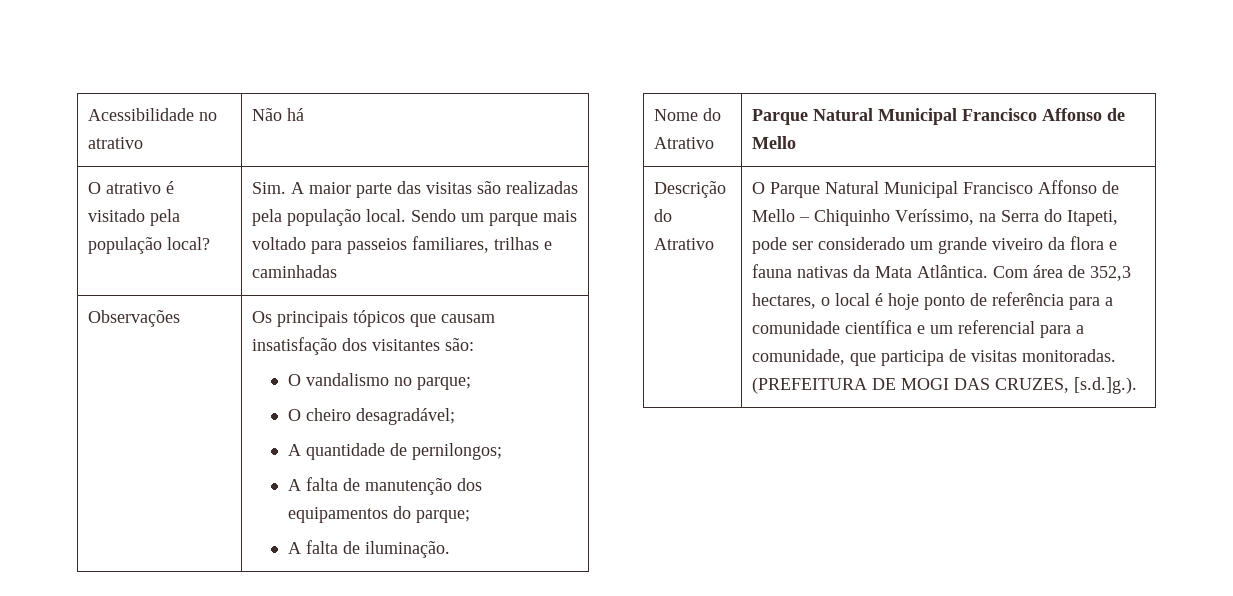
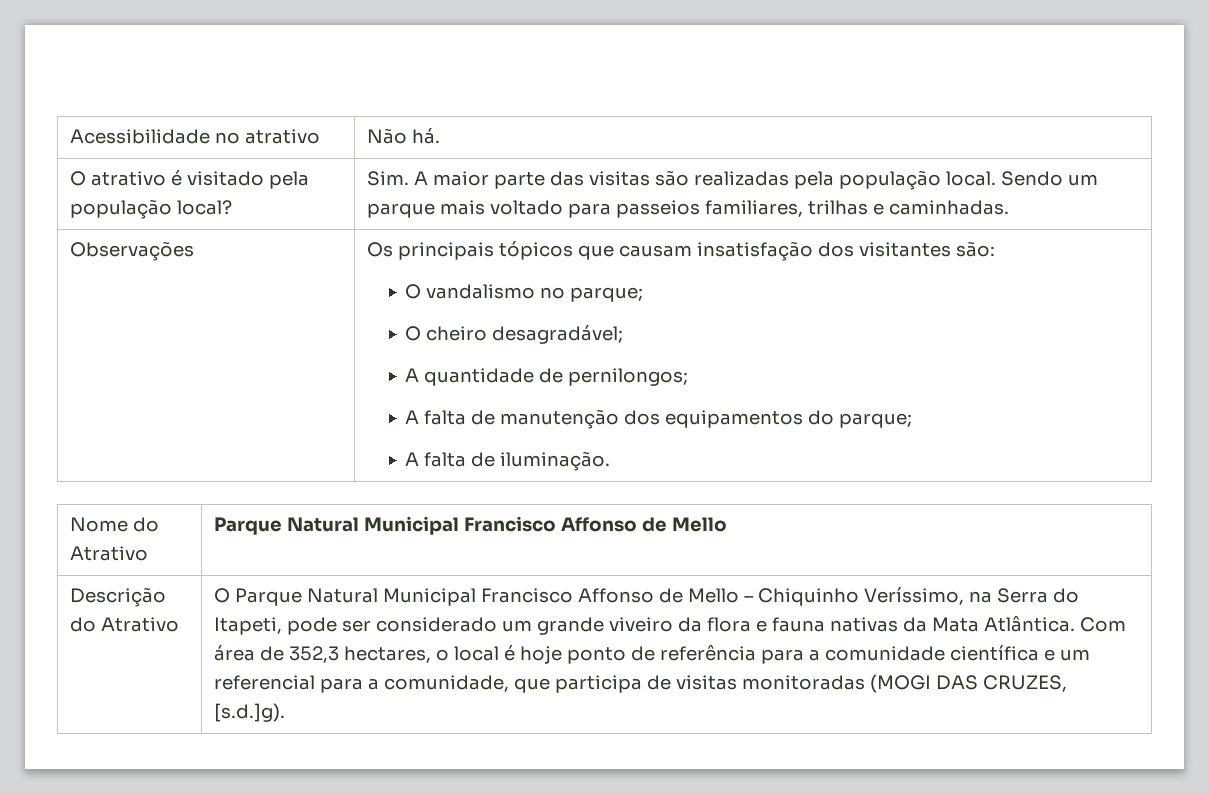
- Acessibilidade no atrativo | Não há
+ Acessibilidade no atrativo | Não há.
- O atrativo é visitado pela população local? | Sim. A maior parte das visitas são realizadas pela população local. Sendo um parque mais voltado para passeios familiares, trilhas e caminhadas
+ O atrativo é visitado pela população local? | Sim. A maior parte das visitas são realizadas pela população local. Sendo um parque mais voltado para passeios familiares, trilhas e caminhadas.
- Com área de 352,3 hectares, o local é hoje ponto de referência para a comunidade científica e um referencial para a comunidade, que participa de visitas monitoradas. (PREFEITURA DE MOGI DAS CRUZES, [s.d.]g.).
+ Com área de 352,3 hectares, o local é hoje ponto de referência para a comunidade científica e um referencial para a comunidade, que participa de visitas monitoradas (MOGI DAS CRUZES, [s.d.]g).

